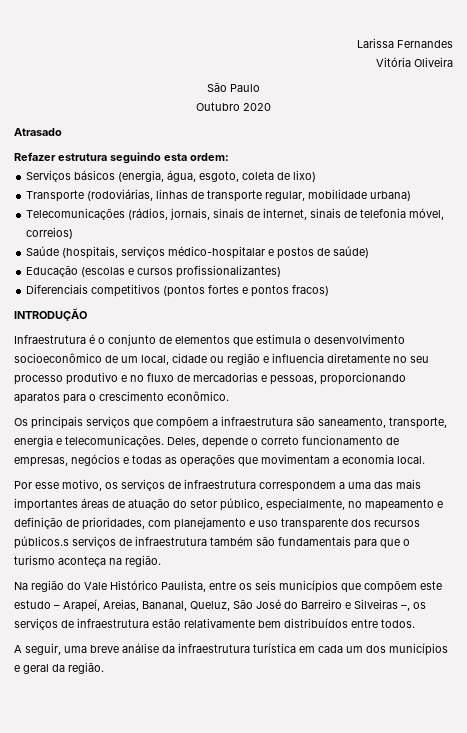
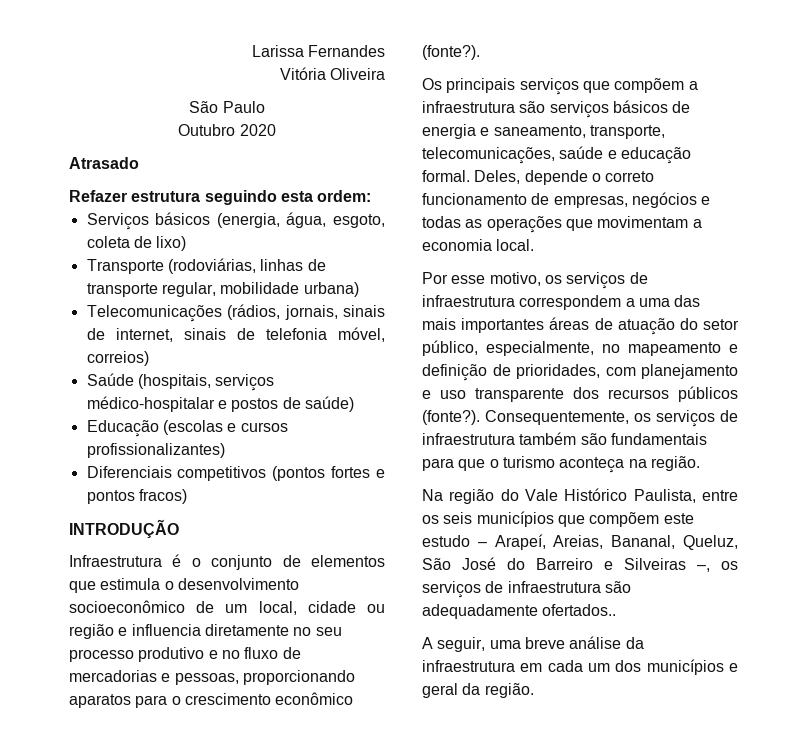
- Infraestrutura é o conjunto de elementos que estimula o desenvolvimento socioeconômico de um local, cidade ou região e influencia diretamente no seu processo produtivo e no fluxo de mercadorias e pessoas, proporcionando aparatos para o crescimento econômico.
+ Infraestrutura é o conjunto de elementos que estimula o desenvolvimento socioeconômico de um local, cidade ou região e influencia diretamente no seu processo produtivo e no fluxo de mercadorias e pessoas, proporcionando aparatos para o crescimento econômico (fonte?).
- Os principais serviços que compõem a infraestrutura são saneamento, transporte, energia e telecomunicações.
+ Os principais serviços que compõem a infraestrutura são serviços básicos de energia e saneamento, transporte, telecomunicações, saúde e educação formal.
- Por esse motivo, os serviços de infraestrutura correspondem a uma das mais importantes áreas de atuação do setor público, especialmente, no mapeamento e definição de prioridades, com planejamento e uso transparente dos recursos públicos.s serviços de infraestrutura também são fundamentais para que o turismo aconteça na região.
+ Por esse motivo, os serviços de infraestrutura correspondem a uma das mais importantes áreas de atuação do setor público, especialmente, no mapeamento e definição de prioridades, com planejamento e uso transparente dos recursos públicos (fonte?). Consequentemente, os serviços de infraestrutura também são fundamentais para que o turismo aconteça na região.
- Na região do Vale Histórico Paulista, entre os seis municípios que compõem este estudo – Arapeí, Areias, Bananal, Queluz, São José do Barreiro e Silveiras –, os serviços de infraestrutura estão relativamente bem distribuídos entre todos.
+ Na região do Vale Histórico Paulista, entre os seis municípios que compõem este estudo – Arapeí, Areias, Bananal, Queluz, São José do Barreiro e Silveiras –, os serviços de infraestrutura são adequadamente ofertados..
- A seguir, uma breve análise da infraestrutura turística em cada um dos municípios e geral da região.
+ A seguir, uma breve análise da infraestrutura em cada um dos municípios e geral da região.

